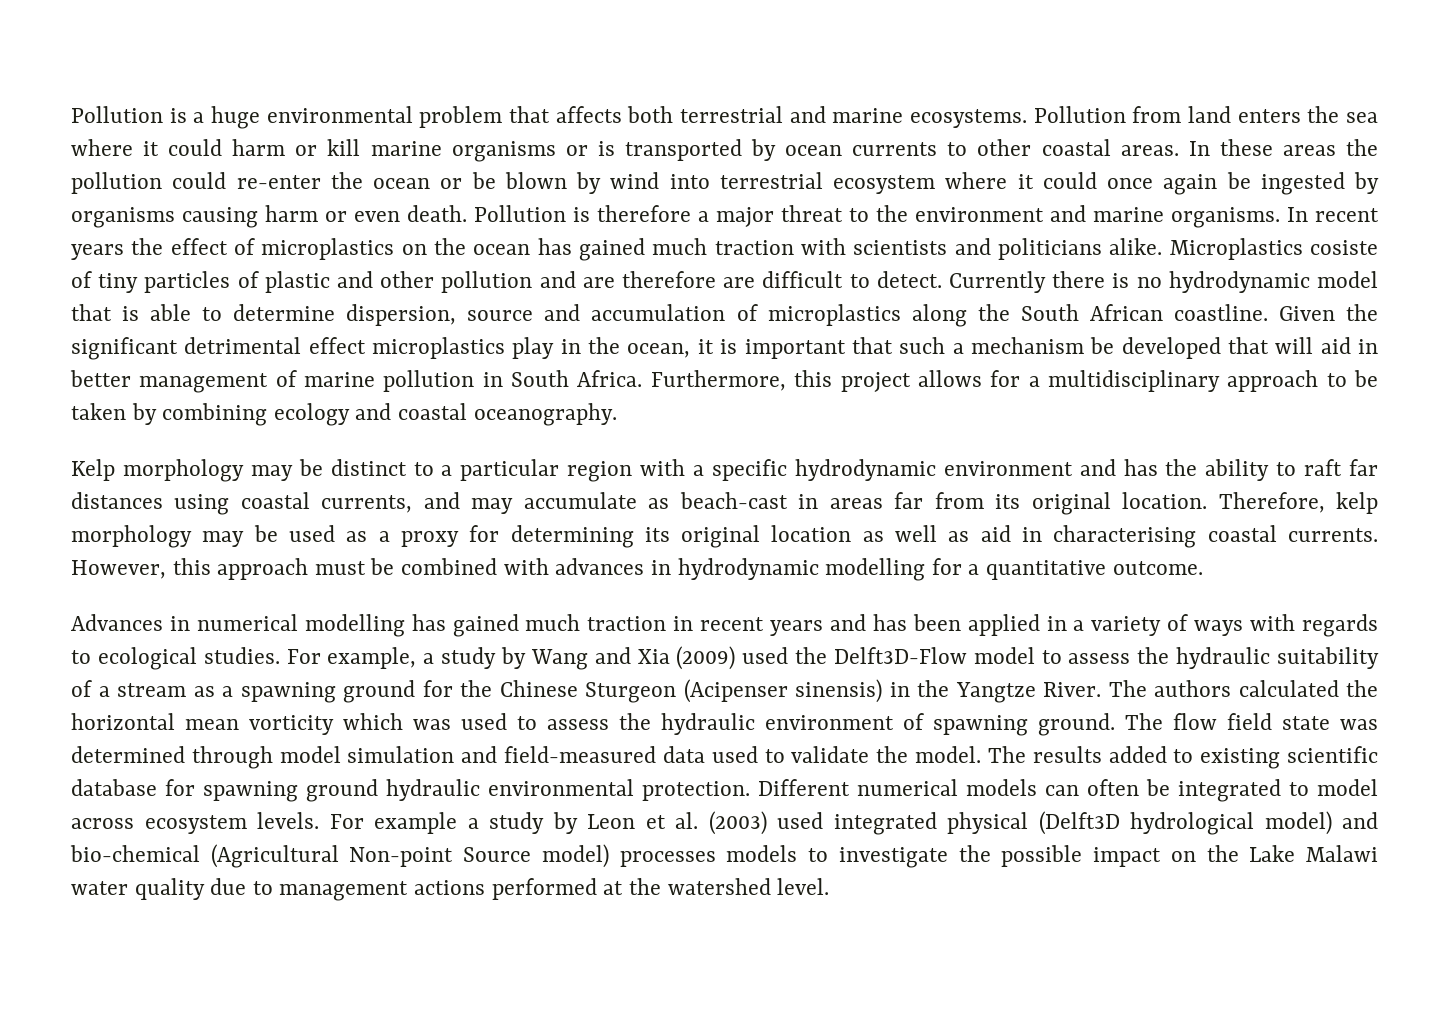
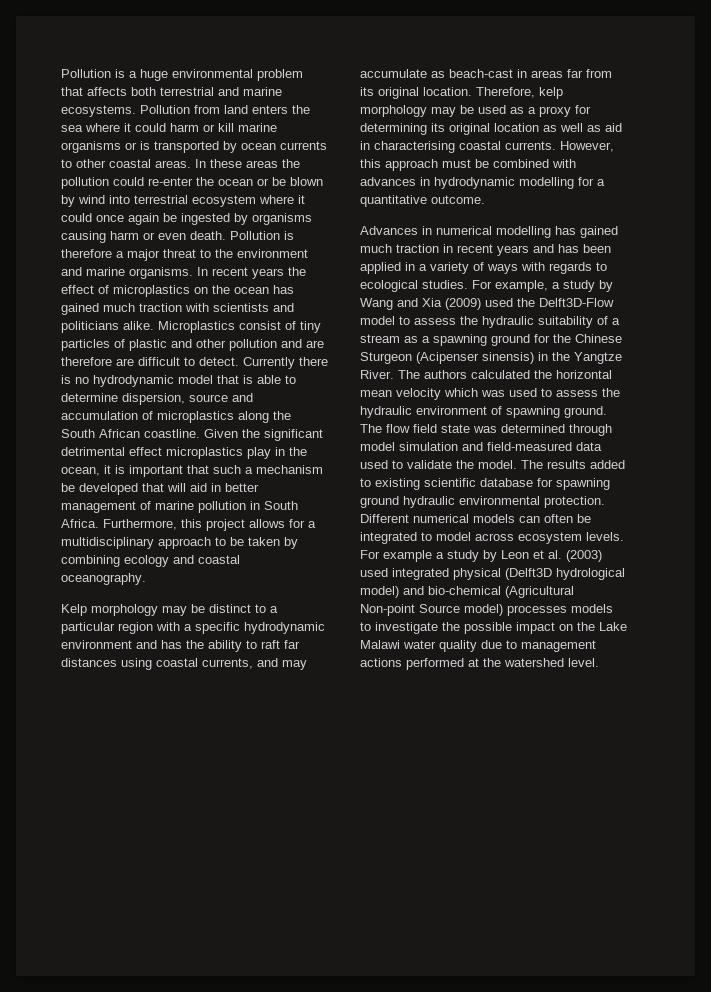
- Microplastics cosiste of tiny particles of plastic and other pollution and are therefore are difficult to detect.
+ Microplastics consist of tiny particles of plastic and other pollution and are therefore are difficult to detect.
- The authors calculated the horizontal mean vorticity which was used to assess the hydraulic environment of spawning ground.
+ The authors calculated the horizontal mean velocity which was used to assess the hydraulic environment of spawning ground.

